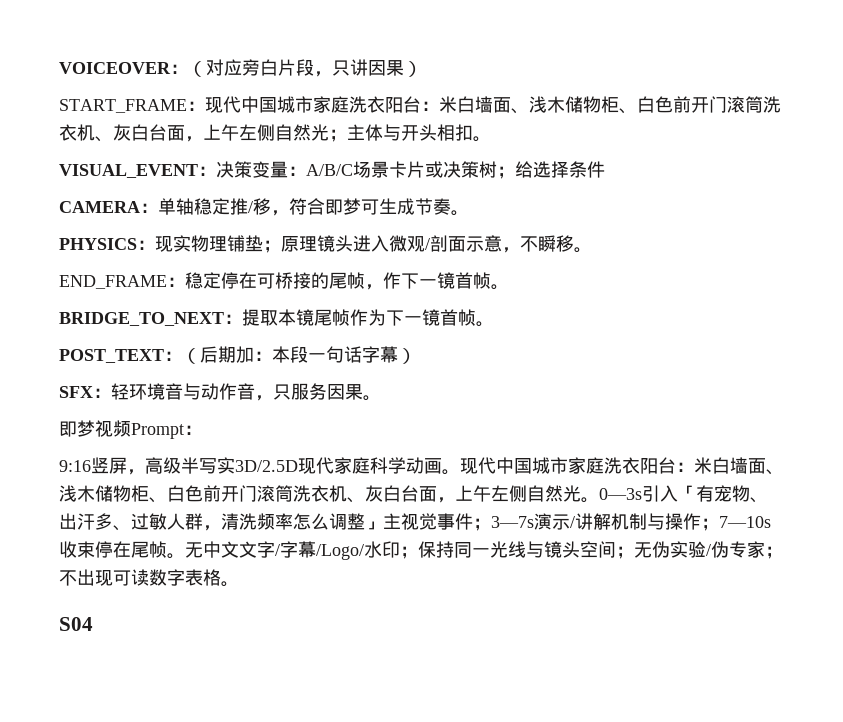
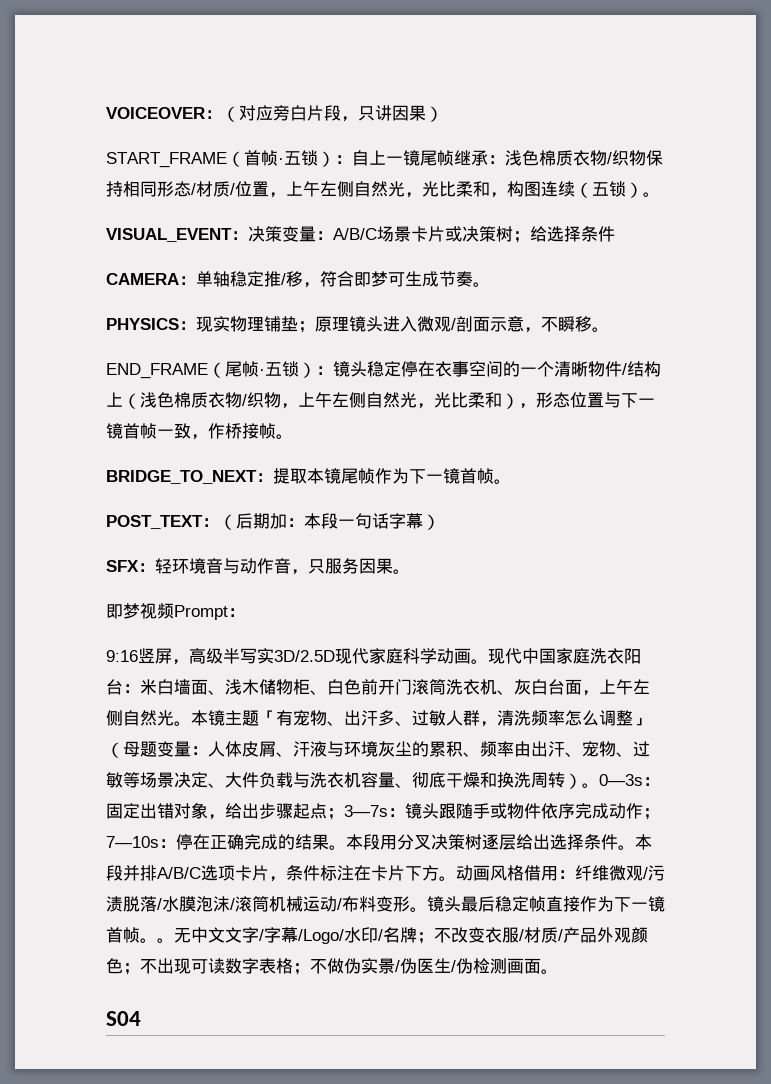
- START_FRAME：现代中国城市家庭洗衣阳台：米白墙面、浅木储物柜、白色前开门滚筒洗衣机、灰白台面，上午左侧自然光；主体与开头相扣。
+ START_FRAME（首帧·五锁）：自上一镜尾帧继承：浅色棉质衣物/织物保持相同形态/材质/位置，上午左侧自然光，光比柔和，构图连续（五锁）。
- END_FRAME：稳定停在可桥接的尾帧，作下一镜首帧。
+ END_FRAME（尾帧·五锁）：镜头稳定停在衣事空间的一个清晰物件/结构上（浅色棉质衣物/织物，上午左侧自然光，光比柔和），形态位置与下一镜首帧一致，作桥接帧。
- 现代中国城市家庭洗衣阳台：米白墙面、浅木储物柜、白色前开门滚筒洗衣机、灰白台面，上午左侧自然光。
+ 现代中国家庭洗衣阳台：米白墙面、浅木储物柜、白色前开门滚筒洗衣机、灰白台面，上午左侧自然光。
- 0—3s引入「有宠物、出汗多、过敏人群，清洗频率怎么调整」主视觉事件；3—7s演示/讲解机制与操作；7—10s收束停在尾帧。
+ 本镜主题「有宠物、出汗多、过敏人群，清洗频率怎么调整」（母题变量：人体皮屑、汗液与环境灰尘的累积、频率由出汗、宠物、过敏等场景决定、大件负载与洗衣机容量、彻底干燥和换洗周转）。0—3s：固定出错对象，给出步骤起点；3—7s：镜头跟随手或物件依序完成动作；7—10s：停在正确完成的结果。本段用分叉决策树逐层给出选择条件。本段并排A/B/C选项卡片，条件标注在卡片下方。动画风格借用：纤维微观/污渍脱落/水膜泡沫/滚筒机械运动/布料变形。镜头最后稳定帧直接作为下一镜首帧。。
- 无中文文字/字幕/Logo/水印；保持同一光线与镜头空间；无伪实验/伪专家；不出现可读数字表格。
+ 无中文文字/字幕/Logo/水印/名牌；不改变衣服/材质/产品外观颜色；不出现可读数字表格；不做伪实景/伪医生/伪检测画面。

